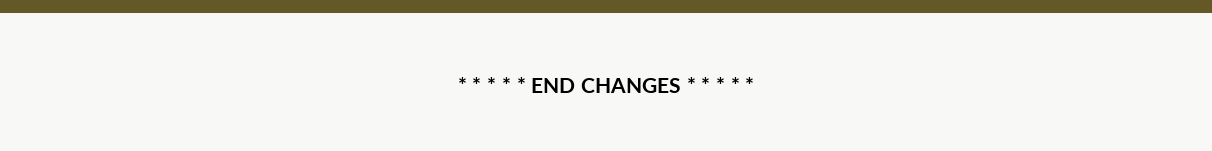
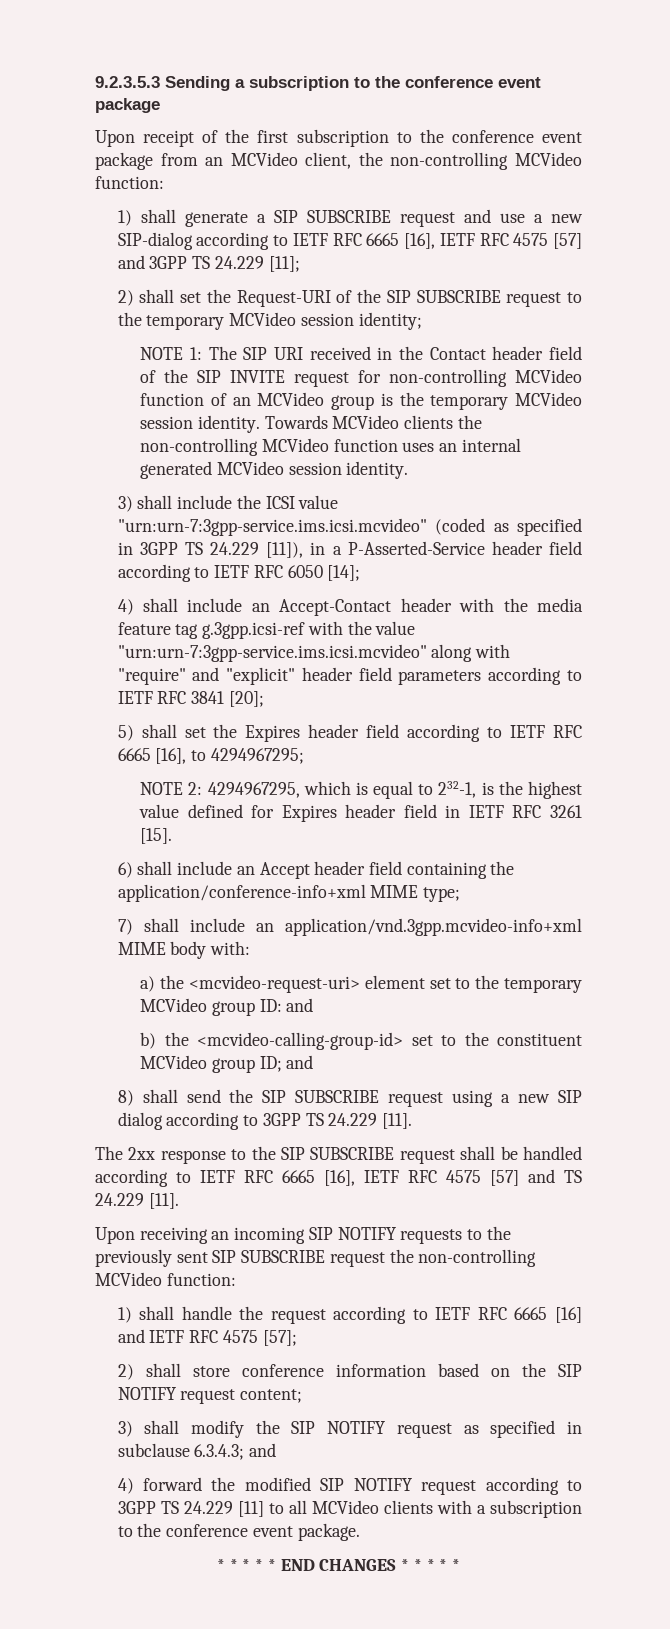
+ 9.2.3.5.3 Sending a subscription to the conference event package
+ Upon receipt of the first subscription to the conference event package from an MCVideo client, the non-controlling MCVideo function:
+ 1) shall generate a SIP SUBSCRIBE request and use a new SIP-dialog according to IETF RFC 6665 [16], IETF RFC 4575 [57] and 3GPP TS 24.229 [11];
+ 2) shall set the Request-URI of the SIP SUBSCRIBE request to the temporary MCVideo session identity;
+ NOTE 1: The SIP URI received in the Contact header field of the SIP INVITE request for non-controlling MCVideo function of an MCVideo group is the temporary MCVideo session identity. Towards MCVideo clients the non-controlling MCVideo function uses an internal generated MCVideo session identity.
+ 3) shall include the ICSI value "urn:urn-7:3gpp-service.ims.icsi.mcvideo" (coded as specified in 3GPP TS 24.229 [11]), in a P-Asserted-Service header field according to IETF RFC 6050 [14];
+ 4) shall include an Accept-Contact header with the media feature tag g.3gpp.icsi-ref with the value "urn:urn-7:3gpp-service.ims.icsi.mcvideo" along with "require" and "explicit" header field parameters according to IETF RFC 3841 [20];
+ 5) shall set the Expires header field according to IETF RFC 6665 [16], to 4294967295;
+ NOTE 2: 4294967295, which is equal to 232-1, is the highest value defined for Expires header field in IETF RFC 3261 [15].
+ 6) shall include an Accept header field containing the application/conference-info+xml MIME type;
+ 7) shall include an application/vnd.3gpp.mcvideo-info+xml MIME body with:
+ a) the <mcvideo-request-uri> element set to the temporary MCVideo group ID: and
+ b) the <mcvideo-calling-group-id> set to the constituent MCVideo group ID; and
+ 8) shall send the SIP SUBSCRIBE request using a new SIP dialog according to 3GPP TS 24.229 [11].
+ The 2xx response to the SIP SUBSCRIBE request shall be handled according to IETF RFC 6665 [16], IETF RFC 4575 [57] and TS 24.229 [11].
+ Upon receiving an incoming SIP NOTIFY requests to the previously sent SIP SUBSCRIBE request the non-controlling MCVideo function:
+ 1) shall handle the request according to IETF RFC 6665 [16] and IETF RFC 4575 [57];
+ 2) shall store conference information based on the SIP NOTIFY request content;
+ 3) shall modify the SIP NOTIFY request as specified in subclause 6.3.4.3; and
+ 4) forward the modified SIP NOTIFY request according to 3GPP TS 24.229 [11] to all MCVideo clients with a subscription to the conference event package.

